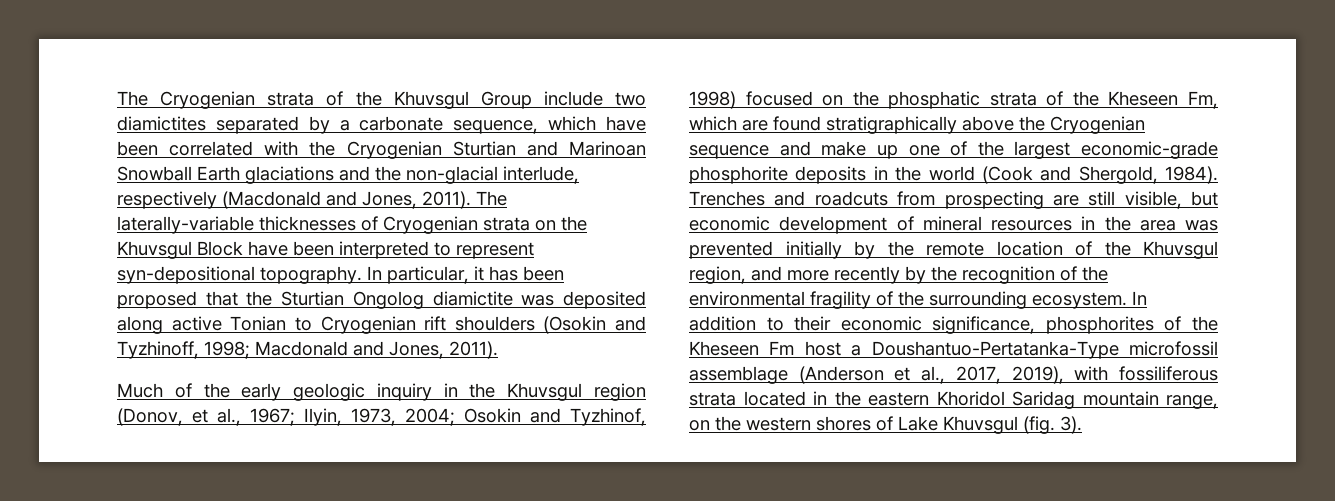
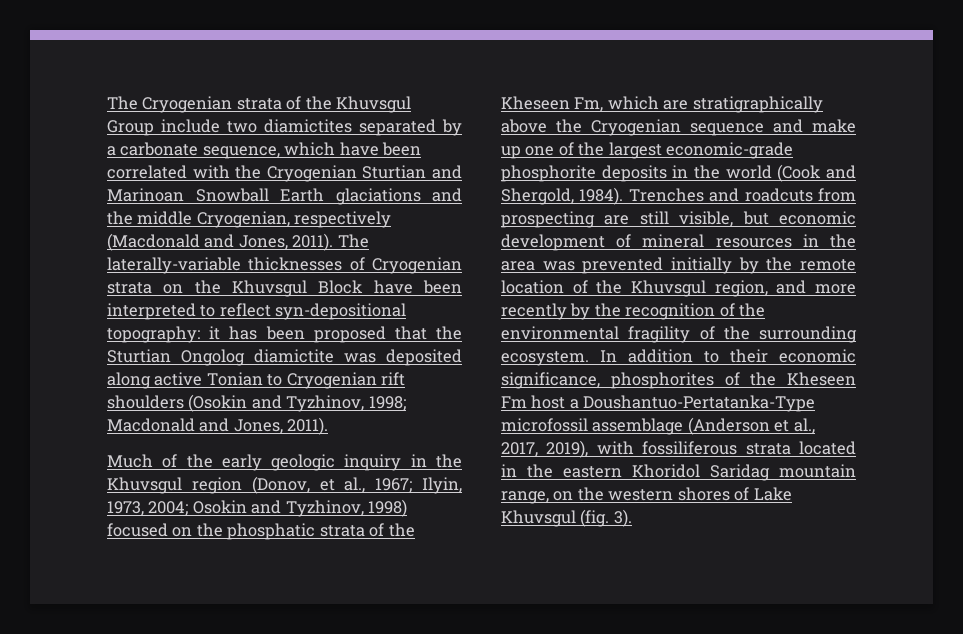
- The Cryogenian strata of the Khuvsgul Group include two diamictites separated by a carbonate sequence, which have been correlated with the Cryogenian Sturtian and Marinoan Snowball Earth glaciations and the non-glacial interlude, respectively (Macdonald and Jones, 2011).
+ The Cryogenian strata of the Khuvsgul Group include two diamictites separated by a carbonate sequence, which have been correlated with the Cryogenian Sturtian and Marinoan Snowball Earth glaciations and the middle Cryogenian, respectively (Macdonald and Jones, 2011).
- The laterally-variable thicknesses of Cryogenian strata on the Khuvsgul Block have been interpreted to represent syn-depositional topography. In particular, it has been proposed that the Sturtian Ongolog diamictite was deposited along active Tonian to Cryogenian rift shoulders (Osokin and Tyzhinoff, 1998; Macdonald and Jones, 2011).
+ The laterally-variable thicknesses of Cryogenian strata on the Khuvsgul Block have been interpreted to reflect syn-depositional topography: it has been proposed that the Sturtian Ongolog diamictite was deposited along active Tonian to Cryogenian rift shoulders (Osokin and Tyzhinov, 1998; Macdonald and Jones, 2011).
- Much of the early geologic inquiry in the Khuvsgul region (Donov, et al., 1967; Ilyin, 1973, 2004; Osokin and Tyzhinof, 1998) focused on the phosphatic strata of the Kheseen Fm, which are found stratigraphically above the Cryogenian sequence and make up one of the largest economic-grade phosphorite deposits in the world (Cook and Shergold, 1984).
+ Much of the early geologic inquiry in the Khuvsgul region (Donov, et al., 1967; Ilyin, 1973, 2004; Osokin and Tyzhinov, 1998) focused on the phosphatic strata of the Kheseen Fm, which are stratigraphically above the Cryogenian sequence and make up one of the largest economic-grade phosphorite deposits in the world (Cook and Shergold, 1984).

